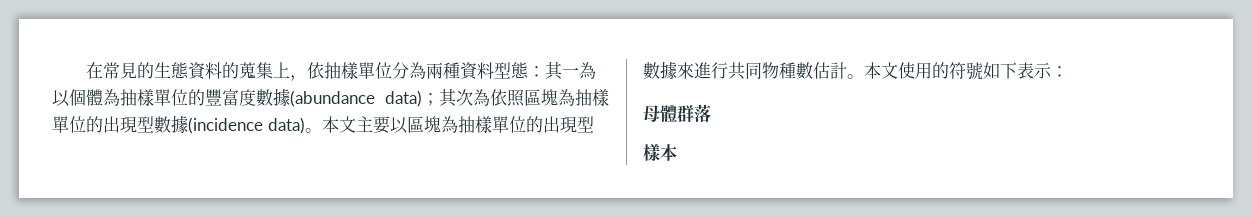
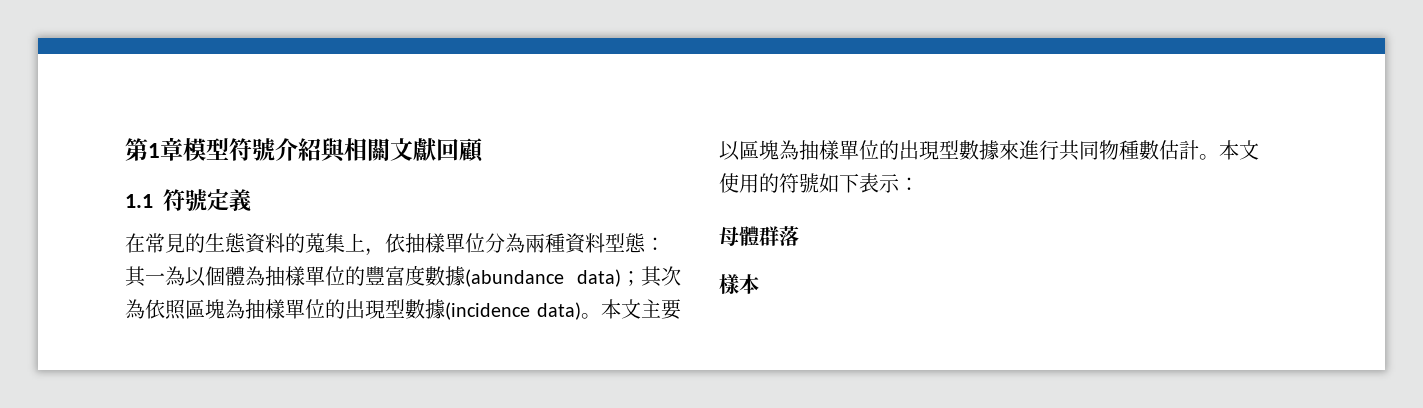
+ 第1章模型符號介紹與相關文獻回顧
+ 1.1符號定義

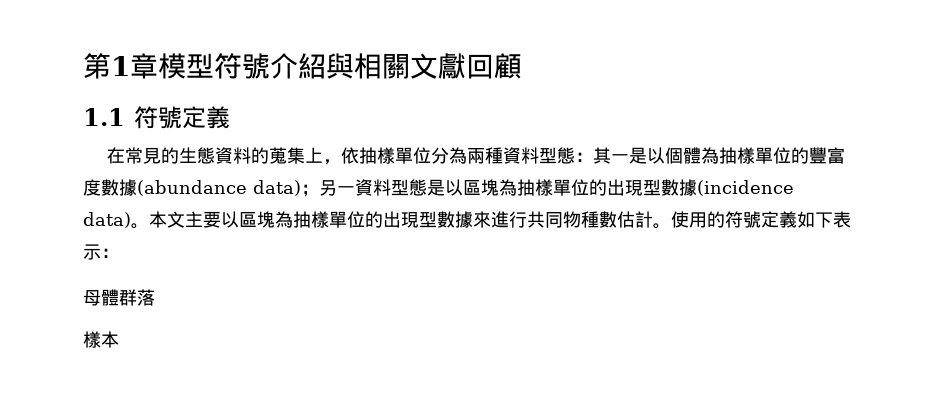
- 在常見的生態資料的蒐集上，依抽樣單位分為兩種資料型態：其一為以個體為抽樣單位的豐富度數據(abundance data)；其次為依照區塊為抽樣單位的出現型數據(incidence data)。
+ 在常見的生態資料的蒐集上，依抽樣單位分為兩種資料型態：其一是以個體為抽樣單位的豐富度數據(abundance data)；另一資料型態是以區塊為抽樣單位的出現型數據(incidence data)。
- 本文使用的符號如下表示：
+ 使用的符號定義如下表示：

